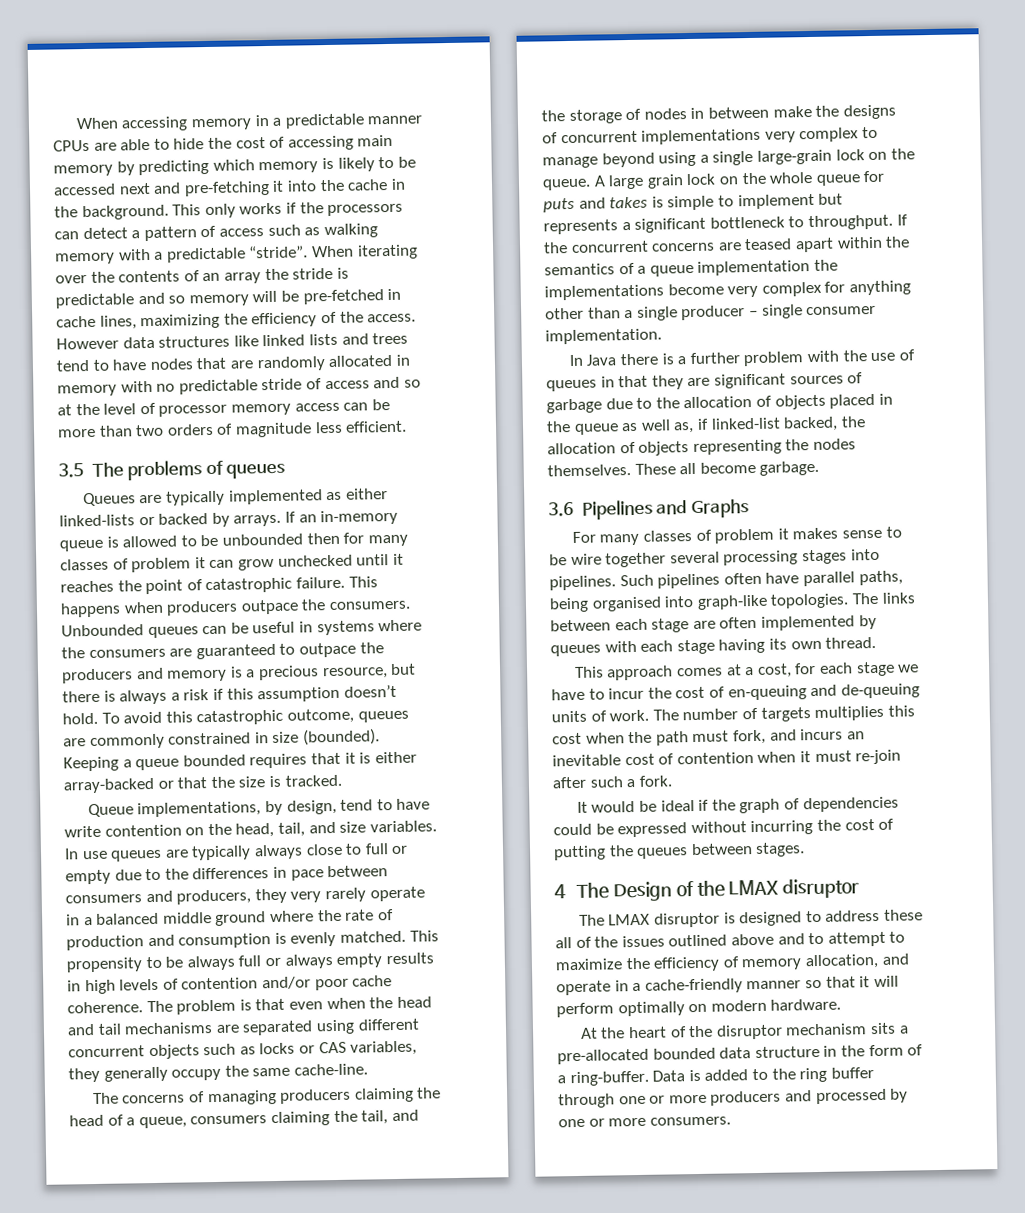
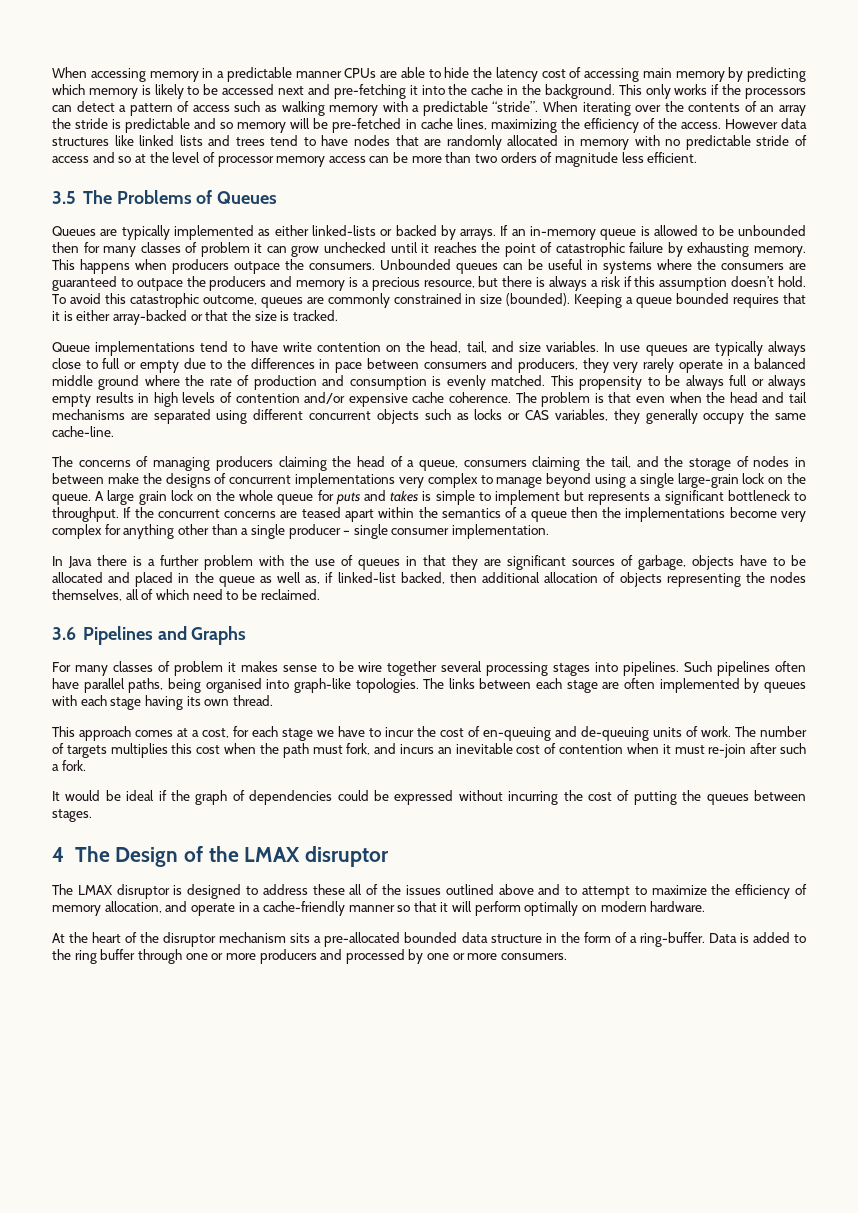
- When accessing memory in a predictable manner CPUs are able to hide the cost of accessing main memory by predicting which memory is likely to be accessed next and pre-fetching it into the cache in the background.
+ When accessing memory in a predictable manner CPUs are able to hide the latency cost of accessing main memory by predicting which memory is likely to be accessed next and pre-fetching it into the cache in the background.
- 3.5 The problems of queues
+ 3.5 The Problems of Queues
- If an in-memory queue is allowed to be unbounded then for many classes of problem it can grow unchecked until it reaches the point of catastrophic failure.
+ If an in-memory queue is allowed to be unbounded then for many classes of problem it can grow unchecked until it reaches the point of catastrophic failure by exhausting memory.
- Queue implementations, by design, tend to have write contention on the head, tail, and size variables.
+ Queue implementations tend to have write contention on the head, tail, and size variables.
- This propensity to be always full or always empty results in high levels of contention and/or poor cache coherence.
+ This propensity to be always full or always empty results in high levels of contention and/or expensive cache coherence.
- If the concurrent concerns are teased apart within the semantics of a queue implementation the implementations become very complex for anything other than a single producer – single consumer implementation.
+ If the concurrent concerns are teased apart within the semantics of a queue then the implementations become very complex for anything other than a single producer – single consumer implementation.
- In Java there is a further problem with the use of queues in that they are significant sources of garbage due to the allocation of objects placed in the queue as well as, if linked-list backed, the allocation of objects representing the nodes themselves. These all become garbage.
+ In Java there is a further problem with the use of queues in that they are significant sources of garbage, objects have to be allocated and placed in the queue as well as, if linked-list backed, then additional allocation of objects representing the nodes themselves, all of which need to be reclaimed.

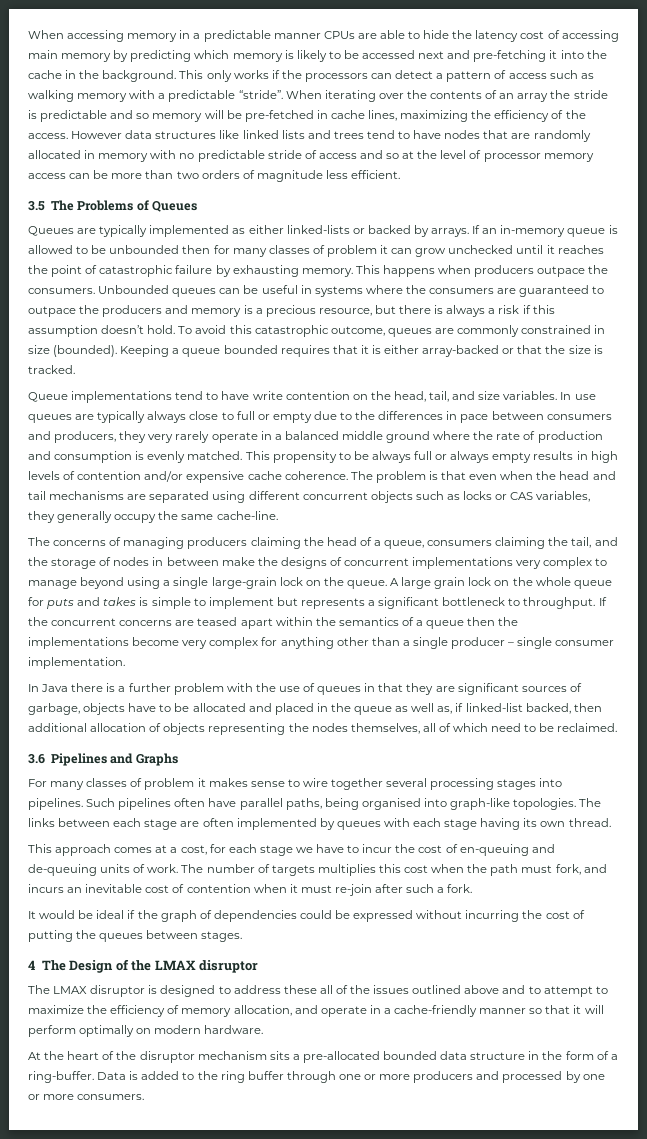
- For many classes of problem it makes sense to be wire together several processing stages into pipelines.
+ For many classes of problem it makes sense to wire together several processing stages into pipelines.

